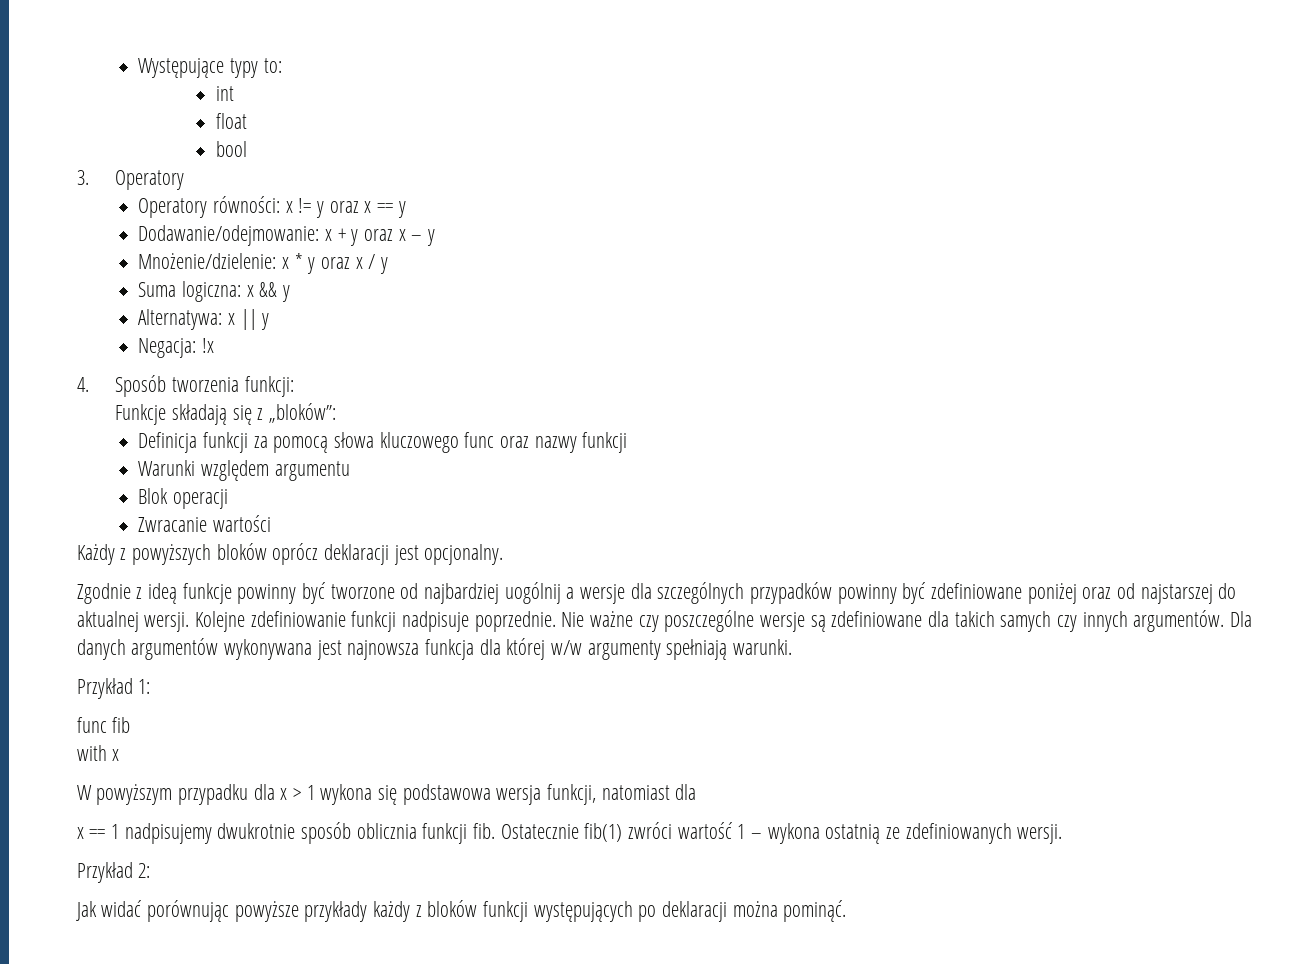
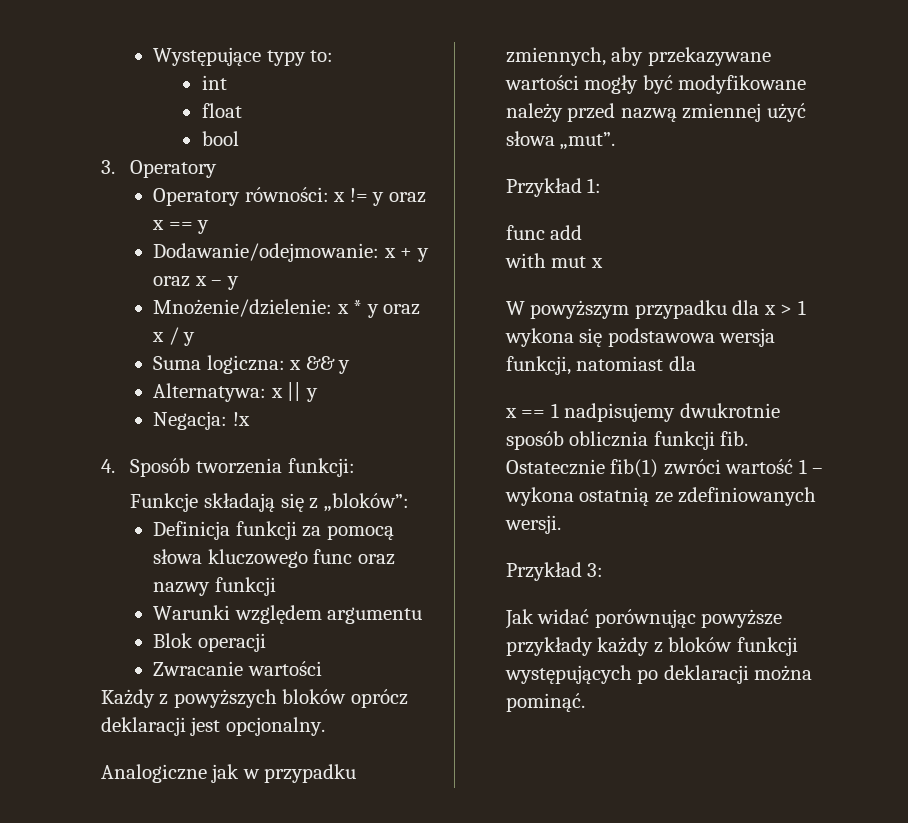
- Zgodnie z ideą funkcje powinny być tworzone od najbardziej uogólnij a wersje dla szczególnych przypadków powinny być zdefiniowane poniżej oraz od najstarszej do aktualnej wersji. Kolejne zdefiniowanie funkcji nadpisuje poprzednie. Nie ważne czy poszczególne wersje są zdefiniowane dla takich samych czy innych argumentów. Dla danych argumentów wykonywana jest najnowsza funkcja dla której w/w argumenty spełniają warunki.
+ Analogiczne jak w przypadku zmiennych, aby przekazywane wartości mogły być modyfikowane należy przed nazwą zmiennej użyć słowa „mut”.
- func fib
+ func add
- with x
+ with mut x
- Przykład 2:
+ Przykład 3:

